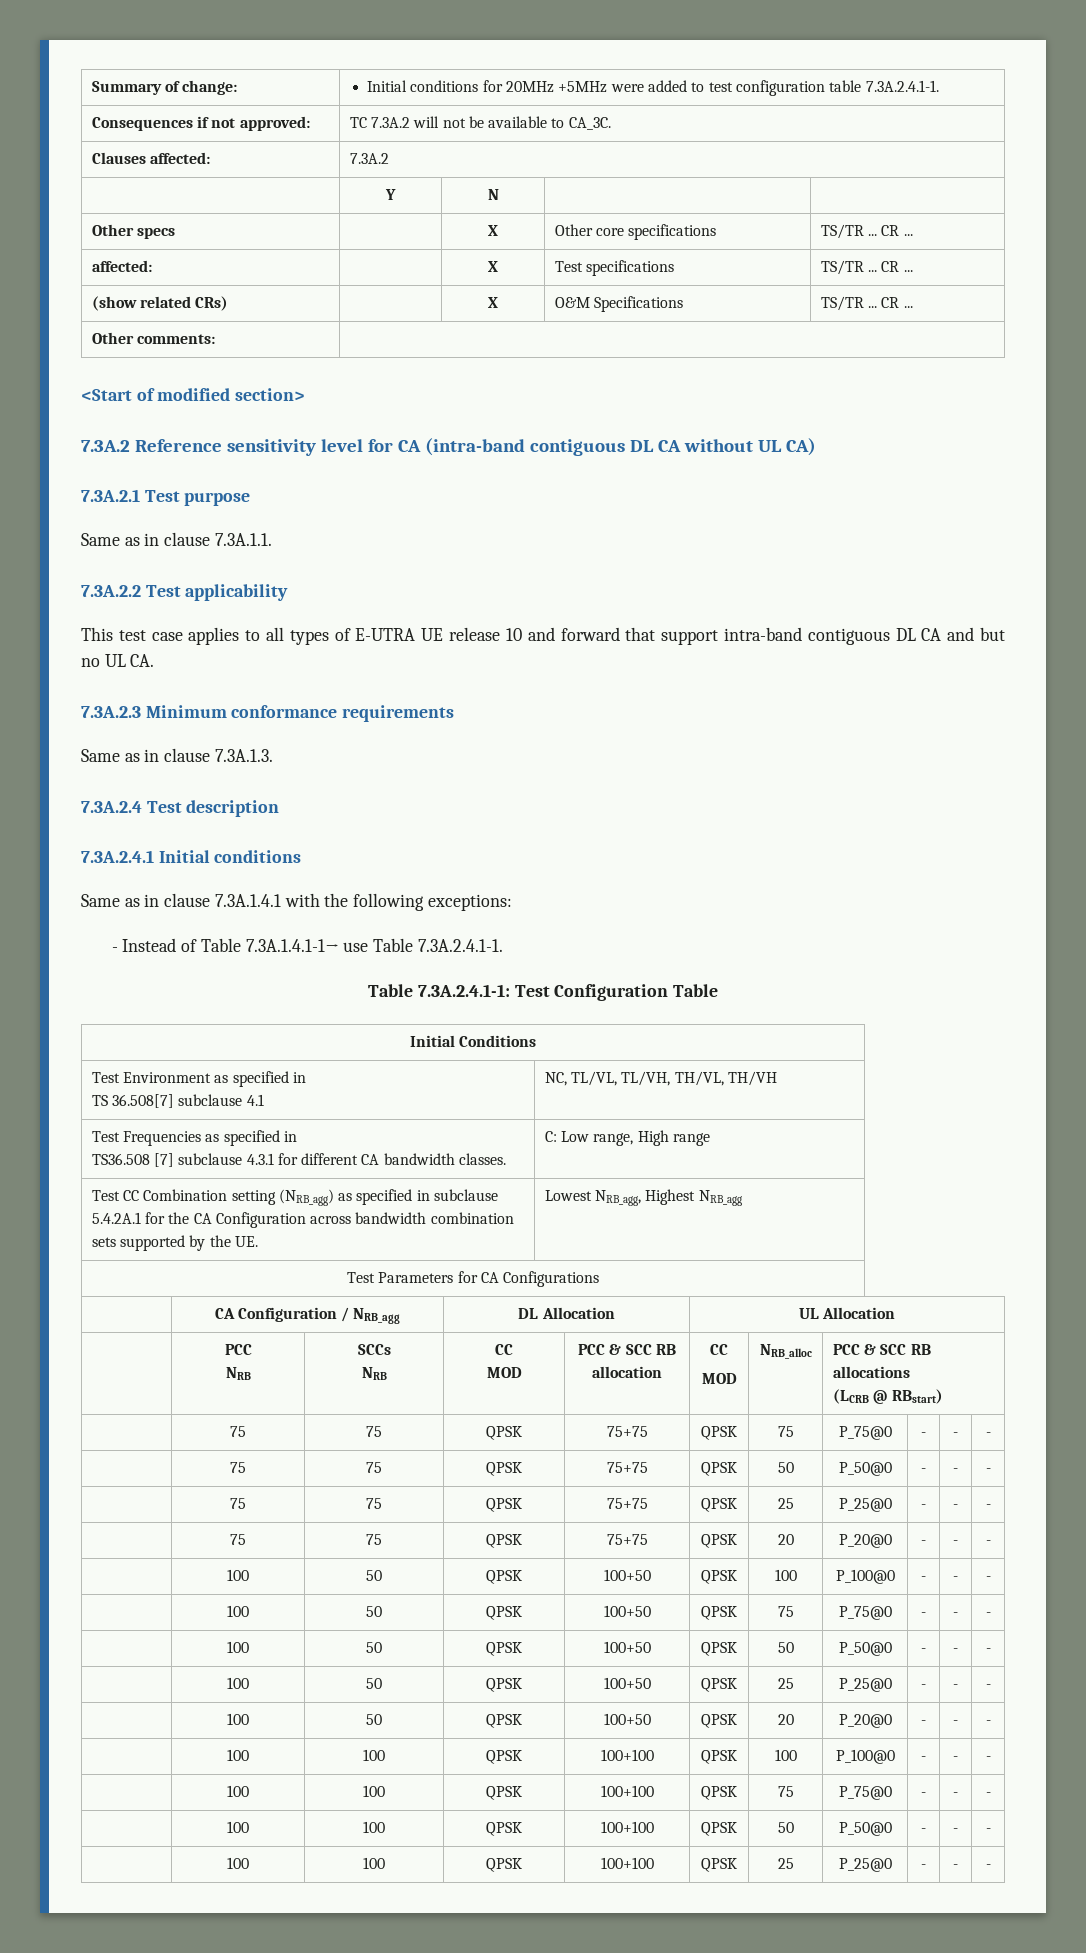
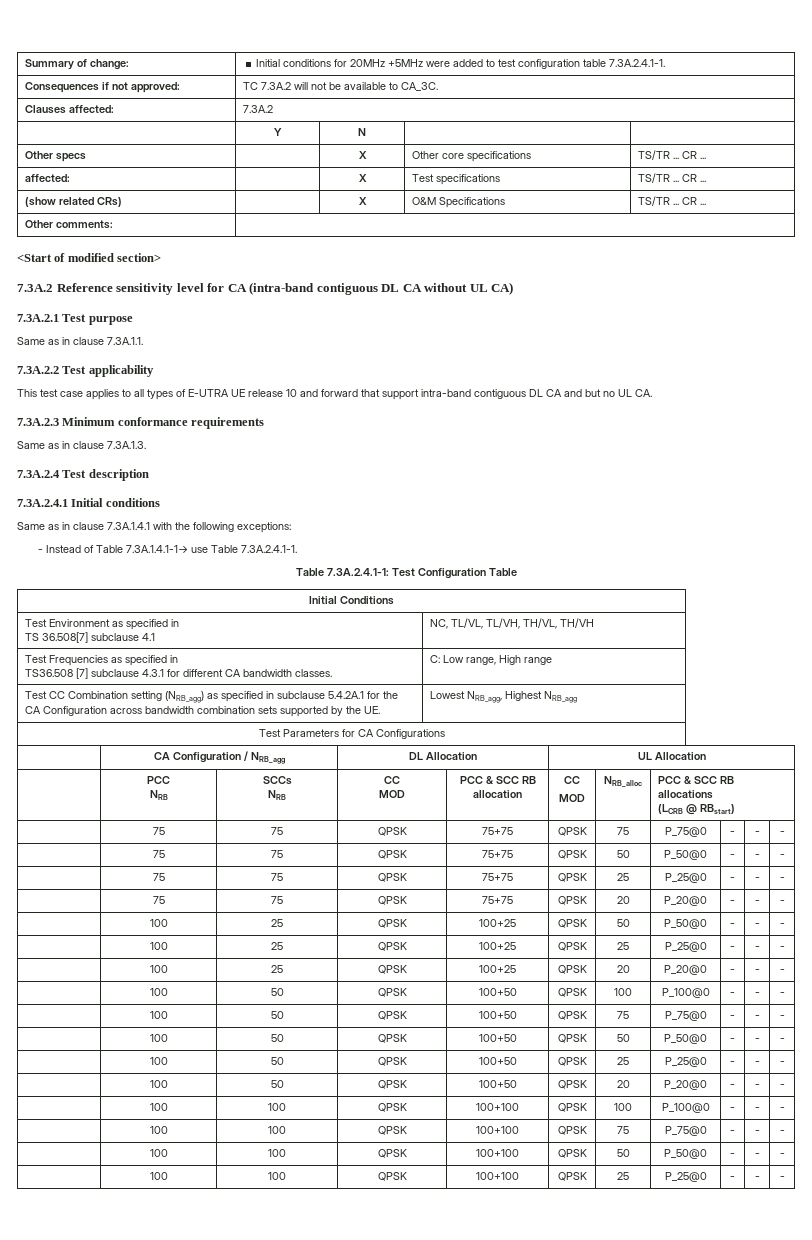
+ | 100 | 25 | QPSK | 100+25 | QPSK | 50 | P_50@0 | - | - | -
+ | 100 | 25 | QPSK | 100+25 | QPSK | 25 | P_25@0 | - | - | -
+ | 100 | 25 | QPSK | 100+25 | QPSK | 20 | P_20@0 | - | - | -

